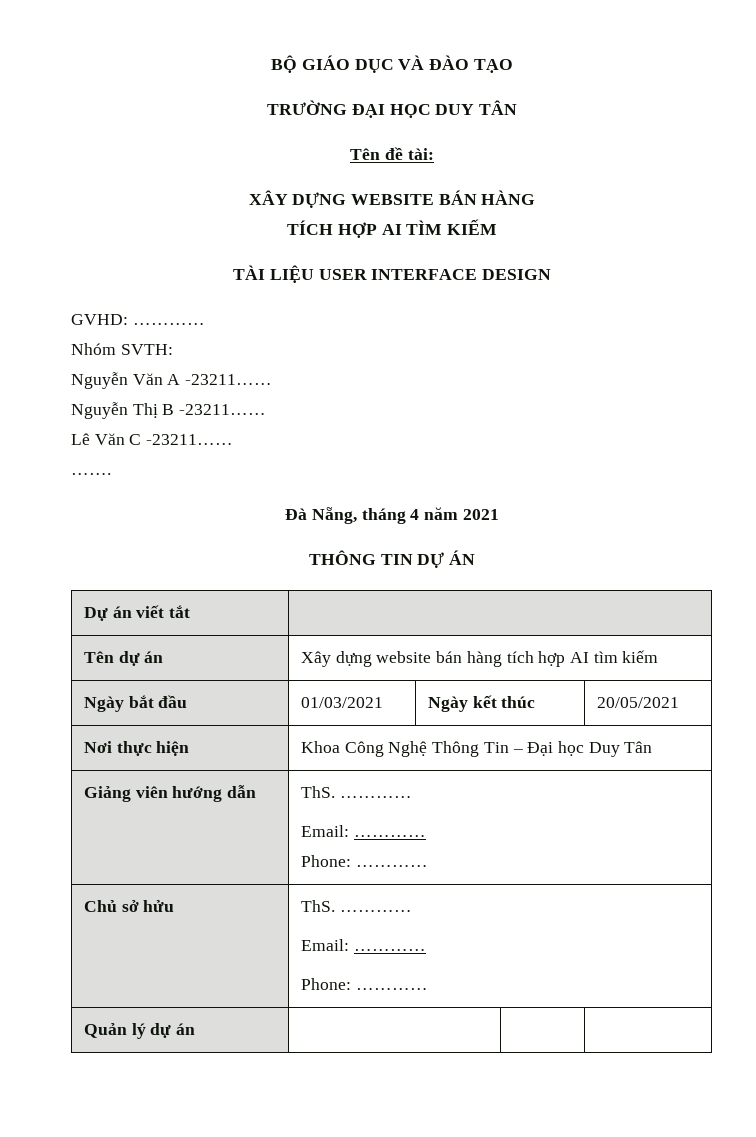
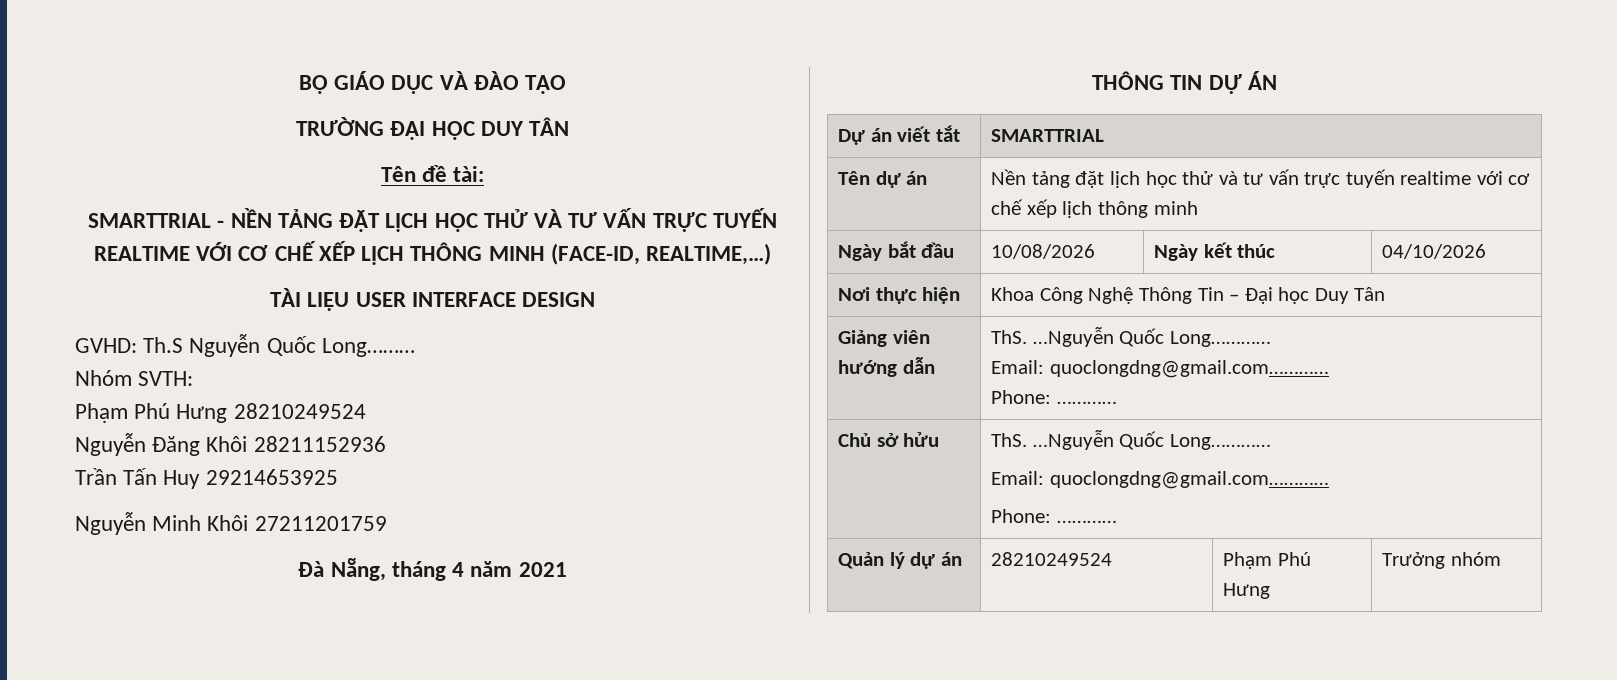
- XÂY DỰNG WEBSITE BÁN HÀNG
- TÍCH HỢP AI TÌM KIẾM
+ SMARTTRIAL - NỀN TẢNG ĐẶT LỊCH HỌC THỬ VÀ TƯ VẤN TRỰC TUYẾN REALTIME VỚI CƠ CHẾ XẾP LỊCH THÔNG MINH (FACE-ID, REALTIME,…)
- GVHD: …………
+ GVHD: Th.S Nguyễn Quốc Long………
  Nhóm SVTH:
- Nguyễn Văn A -23211……
- Nguyễn Thị B -23211……
- Lê Văn C -23211……
- …….
+ Phạm Phú Hưng 28210249524
+ Nguyễn Đăng Khôi 28211152936
+ Trần Tấn Huy 29214653925
+ Nguyễn Minh Khôi 27211201759
- Dự án viết tắt |
+ Dự án viết tắt | SMARTTRIAL
- Tên dự án | Xây dựng website bán hàng tích hợp AI tìm kiếm
+ Tên dự án | Nền tảng đặt lịch học thử và tư vấn trực tuyến realtime với cơ chế xếp lịch thông minh
- Ngày bắt đầu | 01/03/2021 | Ngày kết thúc | 20/05/2021
+ Ngày bắt đầu | 10/08/2026 | Ngày kết thúc | 04/10/2026
- Giảng viên hướng dẫn | ThS. …………
- Email: …………
+ Giảng viên hướng dẫn | ThS. …Nguyễn Quốc Long…………
+ Email: quoclongdng@gmail.com…………
- Chủ sở hửu | ThS. …………
- Email: …………
+ Chủ sở hửu | ThS. …Nguyễn Quốc Long…………
+ Email: quoclongdng@gmail.com…………
- Quản lý dự án | | |
+ Quản lý dự án | 28210249524 | Phạm Phú Hưng | Trưởng nhóm

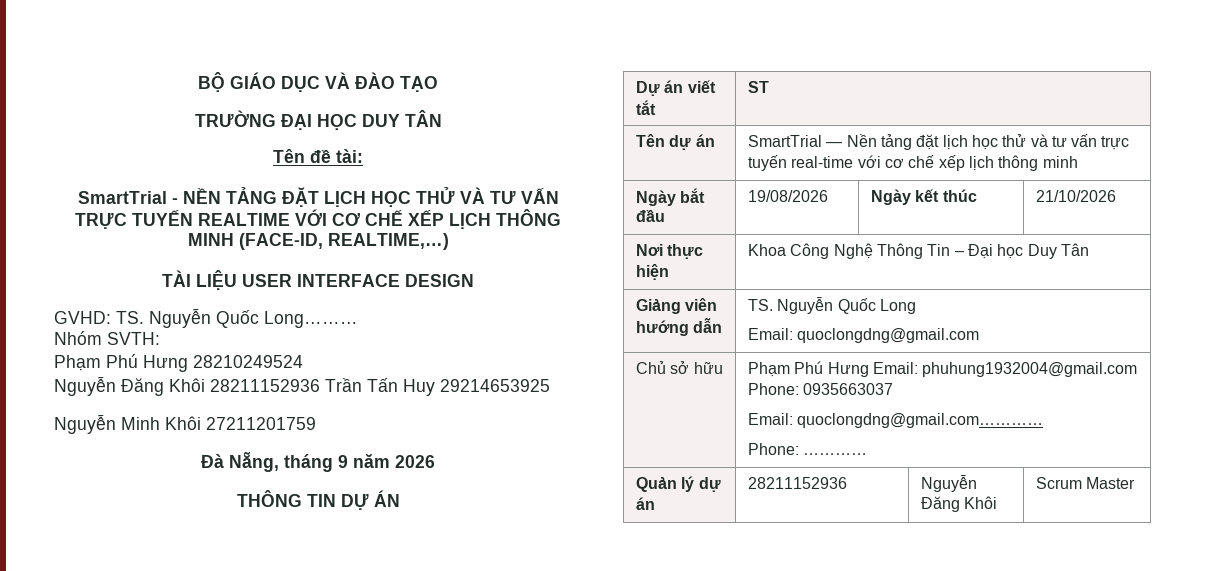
- SMARTTRIAL - NỀN TẢNG ĐẶT LỊCH HỌC THỬ VÀ TƯ VẤN TRỰC TUYẾN REALTIME VỚI CƠ CHẾ XẾP LỊCH THÔNG MINH (FACE-ID, REALTIME,…)
+ SmartTrial - NỀN TẢNG ĐẶT LỊCH HỌC THỬ VÀ TƯ VẤN TRỰC TUYẾN REALTIME VỚI CƠ CHẾ XẾP LỊCH THÔNG MINH (FACE-ID, REALTIME,…)
- GVHD: Th.S Nguyễn Quốc Long………
+ GVHD: TS. Nguyễn Quốc Long………
- Nguyễn Đăng Khôi 28211152936
- Trần Tấn Huy 29214653925
+ Nguyễn Đăng Khôi 28211152936 Trần Tấn Huy 29214653925
- Đà Nẵng, tháng 4 năm 2021
+ Đà Nẵng, tháng 9 năm 2026
- Dự án viết tắt | SMARTTRIAL
+ Dự án viết tắt | ST
- Tên dự án | Nền tảng đặt lịch học thử và tư vấn trực tuyến realtime với cơ chế xếp lịch thông minh
+ Tên dự án | SmartTrial — Nền tảng đặt lịch học thử và tư vấn trực tuyến real-time với cơ chế xếp lịch thông minh
- Ngày bắt đầu | 10/08/2026 | Ngày kết thúc | 04/10/2026
+ Ngày bắt đầu | 19/08/2026 | Ngày kết thúc | 21/10/2026
- Giảng viên hướng dẫn | ThS. …Nguyễn Quốc Long…………
- Email: quoclongdng@gmail.com…………
- Phone: …………
- Chủ sở hửu | ThS. …Nguyễn Quốc Long…………
+ Giảng viên hướng dẫn | TS. Nguyễn Quốc Long
+ Email: quoclongdng@gmail.com
+ Chủ sở hữu | Phạm Phú Hưng Email: phuhung1932004@gmail.com Phone: 0935663037
- Quản lý dự án | 28210249524 | Phạm Phú Hưng | Trưởng nhóm
+ Quản lý dự án | 28211152936 | Nguyễn Đăng Khôi | Scrum Master

